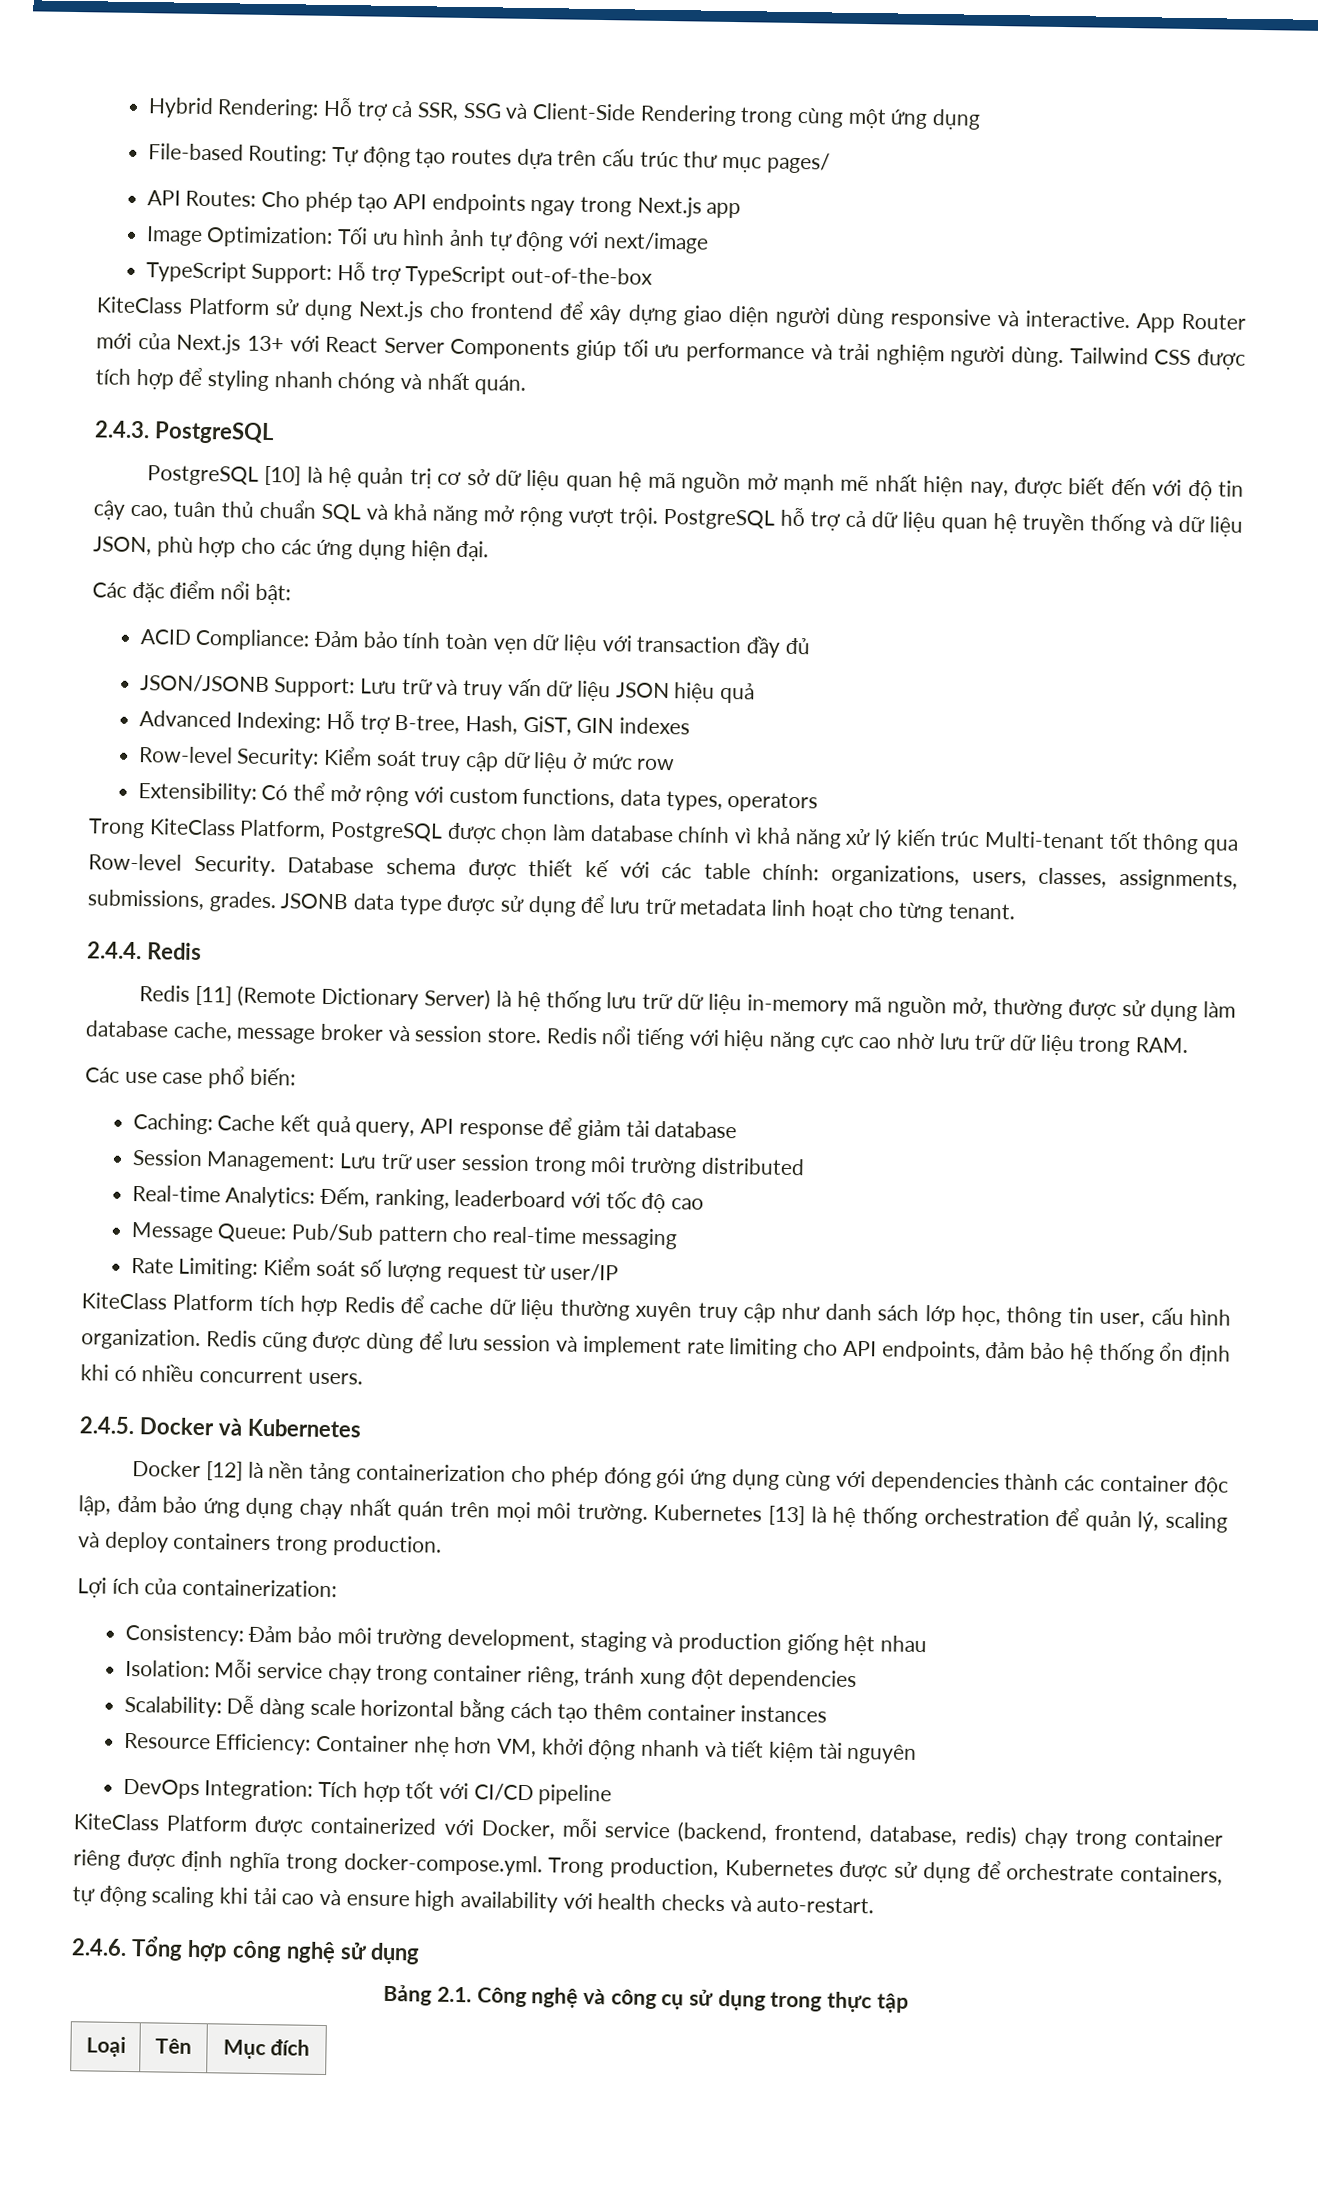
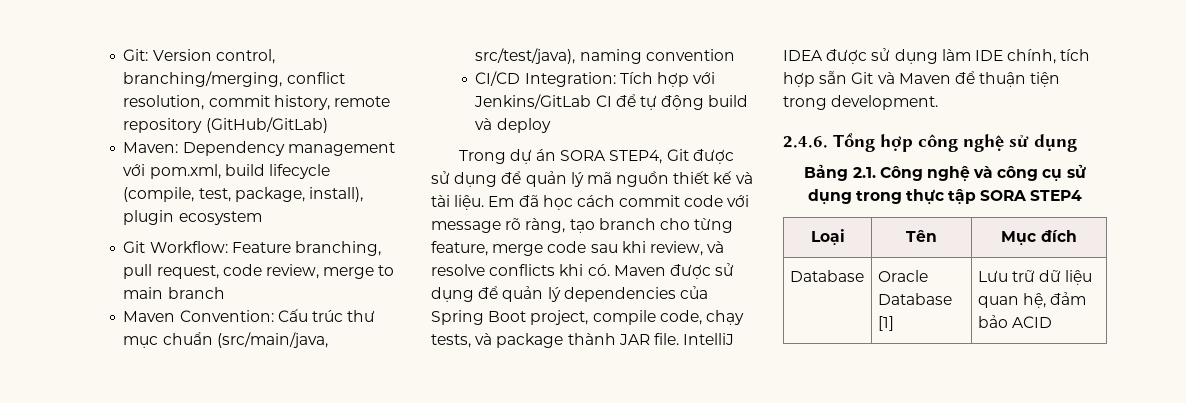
- Hybrid Rendering: Hỗ trợ cả SSR, SSG và Client-Side Rendering trong cùng một ứng dụng
- File-based Routing: Tự động tạo routes dựa trên cấu trúc thư mục pages/
- API Routes: Cho phép tạo API endpoints ngay trong Next.js app
- Image Optimization: Tối ưu hình ảnh tự động với next/image
- TypeScript Support: Hỗ trợ TypeScript out-of-the-box
- KiteClass Platform sử dụng Next.js cho frontend để xây dựng giao diện người dùng responsive và interactive. App Router mới của Next.js 13+ với React Server Components giúp tối ưu performance và trải nghiệm người dùng. Tailwind CSS được tích hợp để styling nhanh chóng và nhất quán.
- 2.4.3. PostgreSQL
- PostgreSQL [10] là hệ quản trị cơ sở dữ liệu quan hệ mã nguồn mở mạnh mẽ nhất hiện nay, được biết đến với độ tin cậy cao, tuân thủ chuẩn SQL và khả năng mở rộng vượt trội. PostgreSQL hỗ trợ cả dữ liệu quan hệ truyền thống và dữ liệu JSON, phù hợp cho các ứng dụng hiện đại.
- Các đặc điểm nổi bật:
- ACID Compliance: Đảm bảo tính toàn vẹn dữ liệu với transaction đầy đủ
- JSON/JSONB Support: Lưu trữ và truy vấn dữ liệu JSON hiệu quả
- Advanced Indexing: Hỗ trợ B-tree, Hash, GiST, GIN indexes
- Row-level Security: Kiểm soát truy cập dữ liệu ở mức row
- Extensibility: Có thể mở rộng với custom functions, data types, operators
- Trong KiteClass Platform, PostgreSQL được chọn làm database chính vì khả năng xử lý kiến trúc Multi-tenant tốt thông qua Row-level Security. Database schema được thiết kế với các table chính: organizations, users, classes, assignments, submissions, grades. JSONB data type được sử dụng để lưu trữ metadata linh hoạt cho từng tenant.
- 2.4.4. Redis
- Redis [11] (Remote Dictionary Server) là hệ thống lưu trữ dữ liệu in-memory mã nguồn mở, thường được sử dụng làm database cache, message broker và session store. Redis nổi tiếng với hiệu năng cực cao nhờ lưu trữ dữ liệu trong RAM.
- Các use case phổ biến:
- Caching: Cache kết quả query, API response để giảm tải database
- Session Management: Lưu trữ user session trong môi trường distributed
- Real-time Analytics: Đếm, ranking, leaderboard với tốc độ cao
- Message Queue: Pub/Sub pattern cho real-time messaging
- Rate Limiting: Kiểm soát số lượng request từ user/IP
- KiteClass Platform tích hợp Redis để cache dữ liệu thường xuyên truy cập như danh sách lớp học, thông tin user, cấu hình organization. Redis cũng được dùng để lưu session và implement rate limiting cho API endpoints, đảm bảo hệ thống ổn định khi có nhiều concurrent users.
- 2.4.5. Docker và Kubernetes
- Docker [12] là nền tảng containerization cho phép đóng gói ứng dụng cùng với dependencies thành các container độc lập, đảm bảo ứng dụng chạy nhất quán trên mọi môi trường. Kubernetes [13] là hệ thống orchestration để quản lý, scaling và deploy containers trong production.
- Lợi ích của containerization:
- Consistency: Đảm bảo môi trường development, staging và production giống hệt nhau
- Isolation: Mỗi service chạy trong container riêng, tránh xung đột dependencies
- Scalability: Dễ dàng scale horizontal bằng cách tạo thêm container instances
- Resource Efficiency: Container nhẹ hơn VM, khởi động nhanh và tiết kiệm tài nguyên
- DevOps Integration: Tích hợp tốt với CI/CD pipeline
- KiteClass Platform được containerized với Docker, mỗi service (backend, frontend, database, redis) chạy trong container riêng được định nghĩa trong docker-compose.yml. Trong production, Kubernetes được sử dụng để orchestrate containers, tự động scaling khi tải cao và ensure high availability với health checks và auto-restart.
+ Git: Version control, branching/merging, conflict resolution, commit history, remote repository (GitHub/GitLab)
+ Maven: Dependency management với pom.xml, build lifecycle (compile, test, package, install), plugin ecosystem
+ Git Workflow: Feature branching, pull request, code review, merge to main branch
+ Maven Convention: Cấu trúc thư mục chuẩn (src/main/java, src/test/java), naming convention
+ CI/CD Integration: Tích hợp với Jenkins/GitLab CI để tự động build và deploy
+ Trong dự án SORA STEP4, Git được sử dụng để quản lý mã nguồn thiết kế và tài liệu. Em đã học cách commit code với message rõ ràng, tạo branch cho từng feature, merge code sau khi review, và resolve conflicts khi có. Maven được sử dụng để quản lý dependencies của Spring Boot project, compile code, chạy tests, và package thành JAR file. IntelliJ IDEA được sử dụng làm IDE chính, tích hợp sẵn Git và Maven để thuận tiện trong development.
- Bảng 2.1. Công nghệ và công cụ sử dụng trong thực tập
+ Bảng 2.1. Công nghệ và công cụ sử dụng trong thực tập SORA STEP4
+ Database | Oracle Database [1] | Lưu trữ dữ liệu quan hệ, đảm bảo ACID

